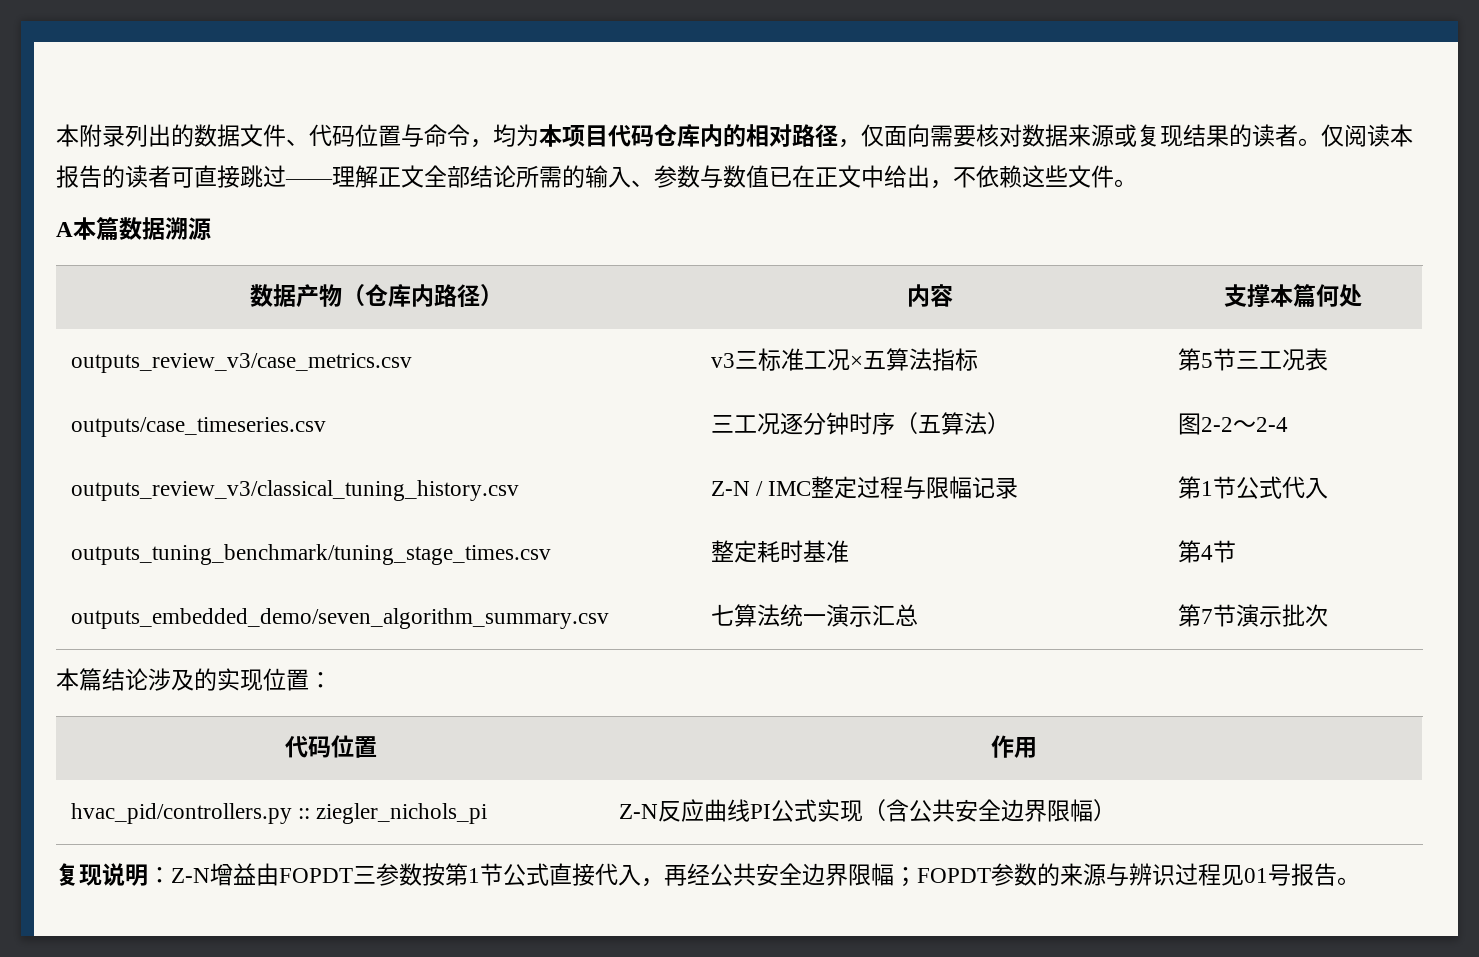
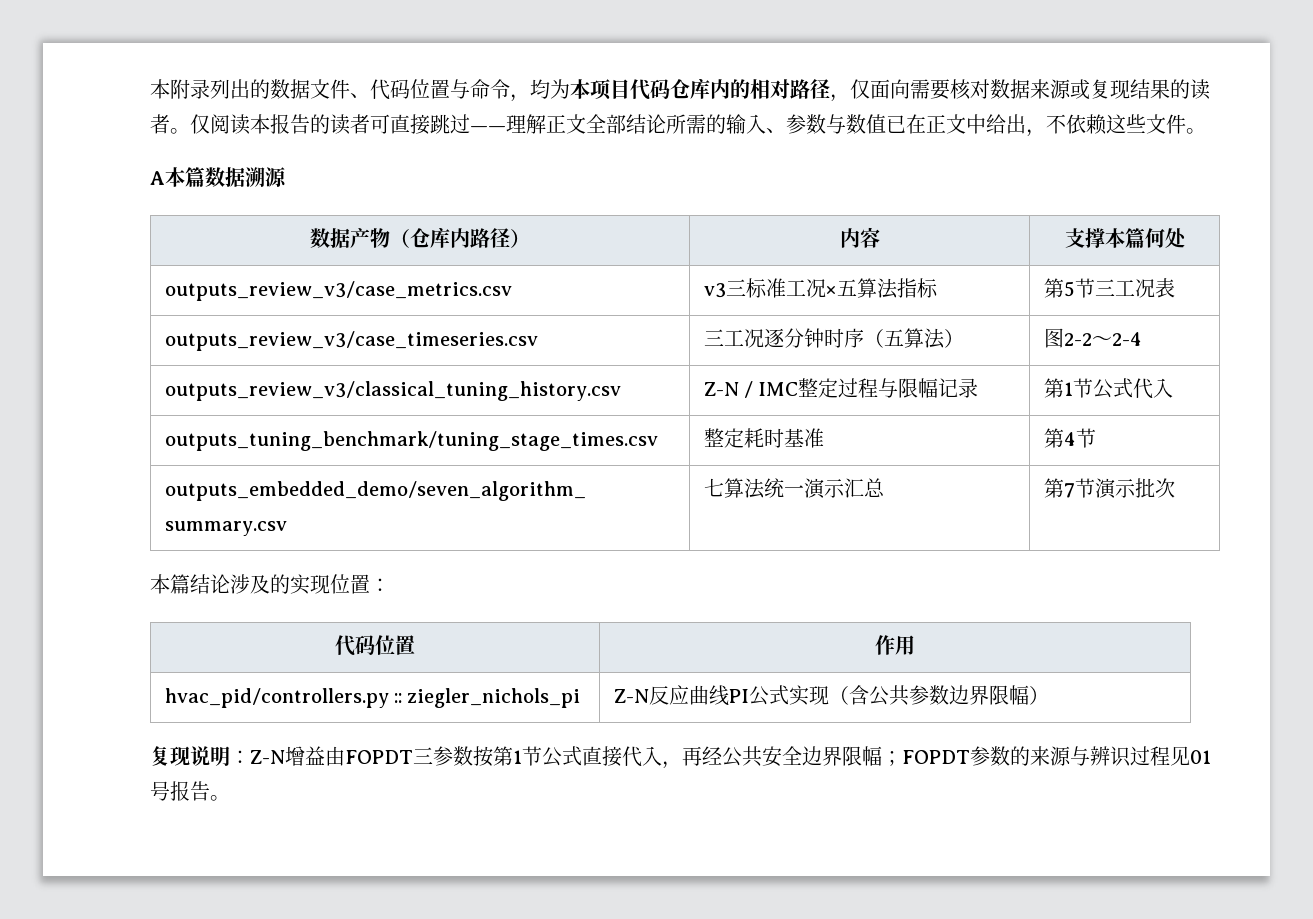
- outputs/case_timeseries.csv | 三工况逐分钟时序（五算法） | 图2-2～2-4
+ outputs_review_v3/case_timeseries.csv | 三工况逐分钟时序（五算法） | 图2-2～2-4
- hvac_pid/controllers.py :: ziegler_nichols_pi | Z-N反应曲线PI公式实现（含公共安全边界限幅）
+ hvac_pid/controllers.py :: ziegler_nichols_pi | Z-N反应曲线PI公式实现（含公共参数边界限幅）

